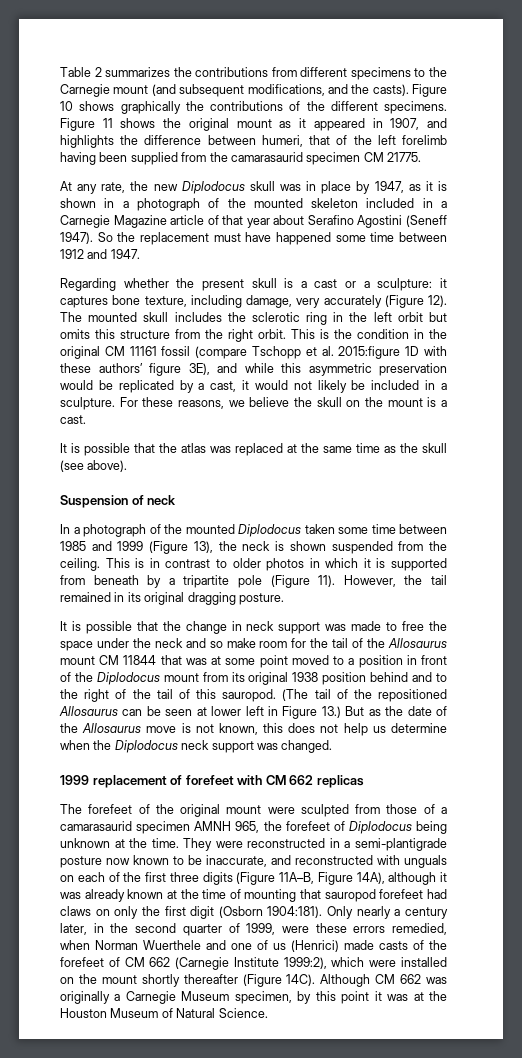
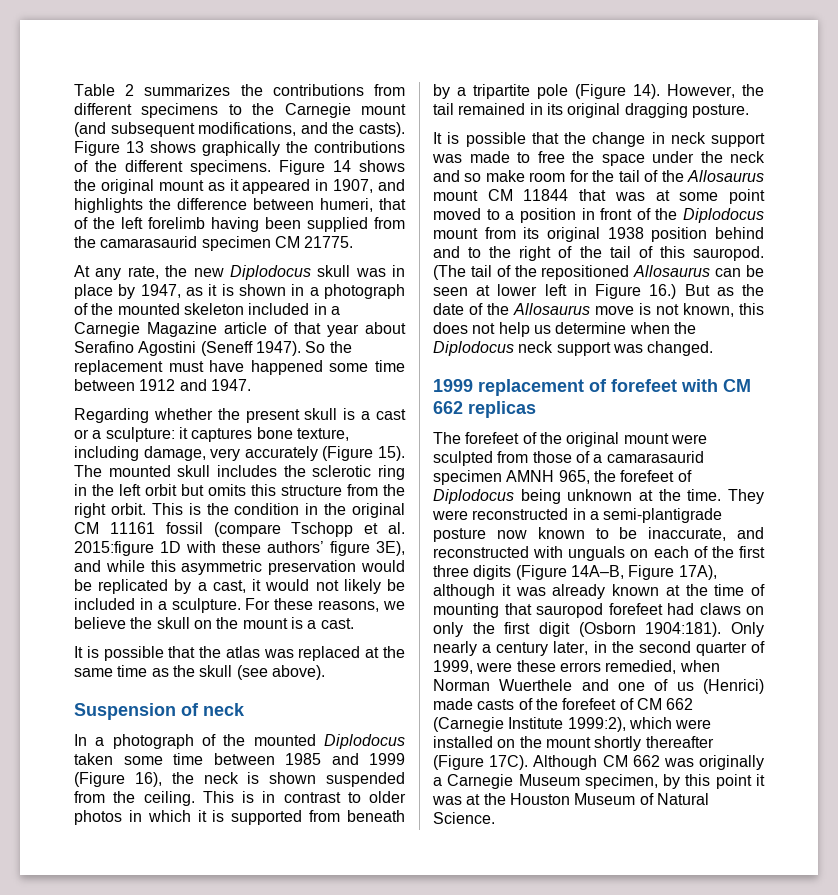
- Figure 10 shows graphically the contributions of the different specimens.
+ Figure 13 shows graphically the contributions of the different specimens.
- Figure 11 shows the original mount as it appeared in 1907, and highlights the difference between humeri, that of the left forelimb having been supplied from the camarasaurid specimen CM 21775.
+ Figure 14 shows the original mount as it appeared in 1907, and highlights the difference between humeri, that of the left forelimb having been supplied from the camarasaurid specimen CM 21775.
- Regarding whether the present skull is a cast or a sculpture: it captures bone texture, including damage, very accurately (Figure 12).
+ Regarding whether the present skull is a cast or a sculpture: it captures bone texture, including damage, very accurately (Figure 15).
- In a photograph of the mounted Diplodocus taken some time between 1985 and 1999 (Figure 13), the neck is shown suspended from the ceiling.
+ In a photograph of the mounted Diplodocus taken some time between 1985 and 1999 (Figure 16), the neck is shown suspended from the ceiling.
- This is in contrast to older photos in which it is supported from beneath by a tripartite pole (Figure 11).
+ This is in contrast to older photos in which it is supported from beneath by a tripartite pole (Figure 14).
- (The tail of the repositioned Allosaurus can be seen at lower left in Figure 13.) But as the date of the Allosaurus move is not known, this does not help us determine when the Diplodocus neck support was changed.
+ (The tail of the repositioned Allosaurus can be seen at lower left in Figure 16.) But as the date of the Allosaurus move is not known, this does not help us determine when the Diplodocus neck support was changed.
- They were reconstructed in a semi-plantigrade posture now known to be inaccurate, and reconstructed with unguals on each of the first three digits (Figure 11A–B, Figure 14A), although it was already known at the time of mounting that sauropod forefeet had claws on only the first digit (Osborn 1904:181).
+ They were reconstructed in a semi-plantigrade posture now known to be inaccurate, and reconstructed with unguals on each of the first three digits (Figure 14A–B, Figure 17A), although it was already known at the time of mounting that sauropod forefeet had claws on only the first digit (Osborn 1904:181).
- Only nearly a century later, in the second quarter of 1999, were these errors remedied, when Norman Wuerthele and one of us (Henrici) made casts of the forefeet of CM 662 (Carnegie Institute 1999:2), which were installed on the mount shortly thereafter (Figure 14C).
+ Only nearly a century later, in the second quarter of 1999, were these errors remedied, when Norman Wuerthele and one of us (Henrici) made casts of the forefeet of CM 662 (Carnegie Institute 1999:2), which were installed on the mount shortly thereafter (Figure 17C).

